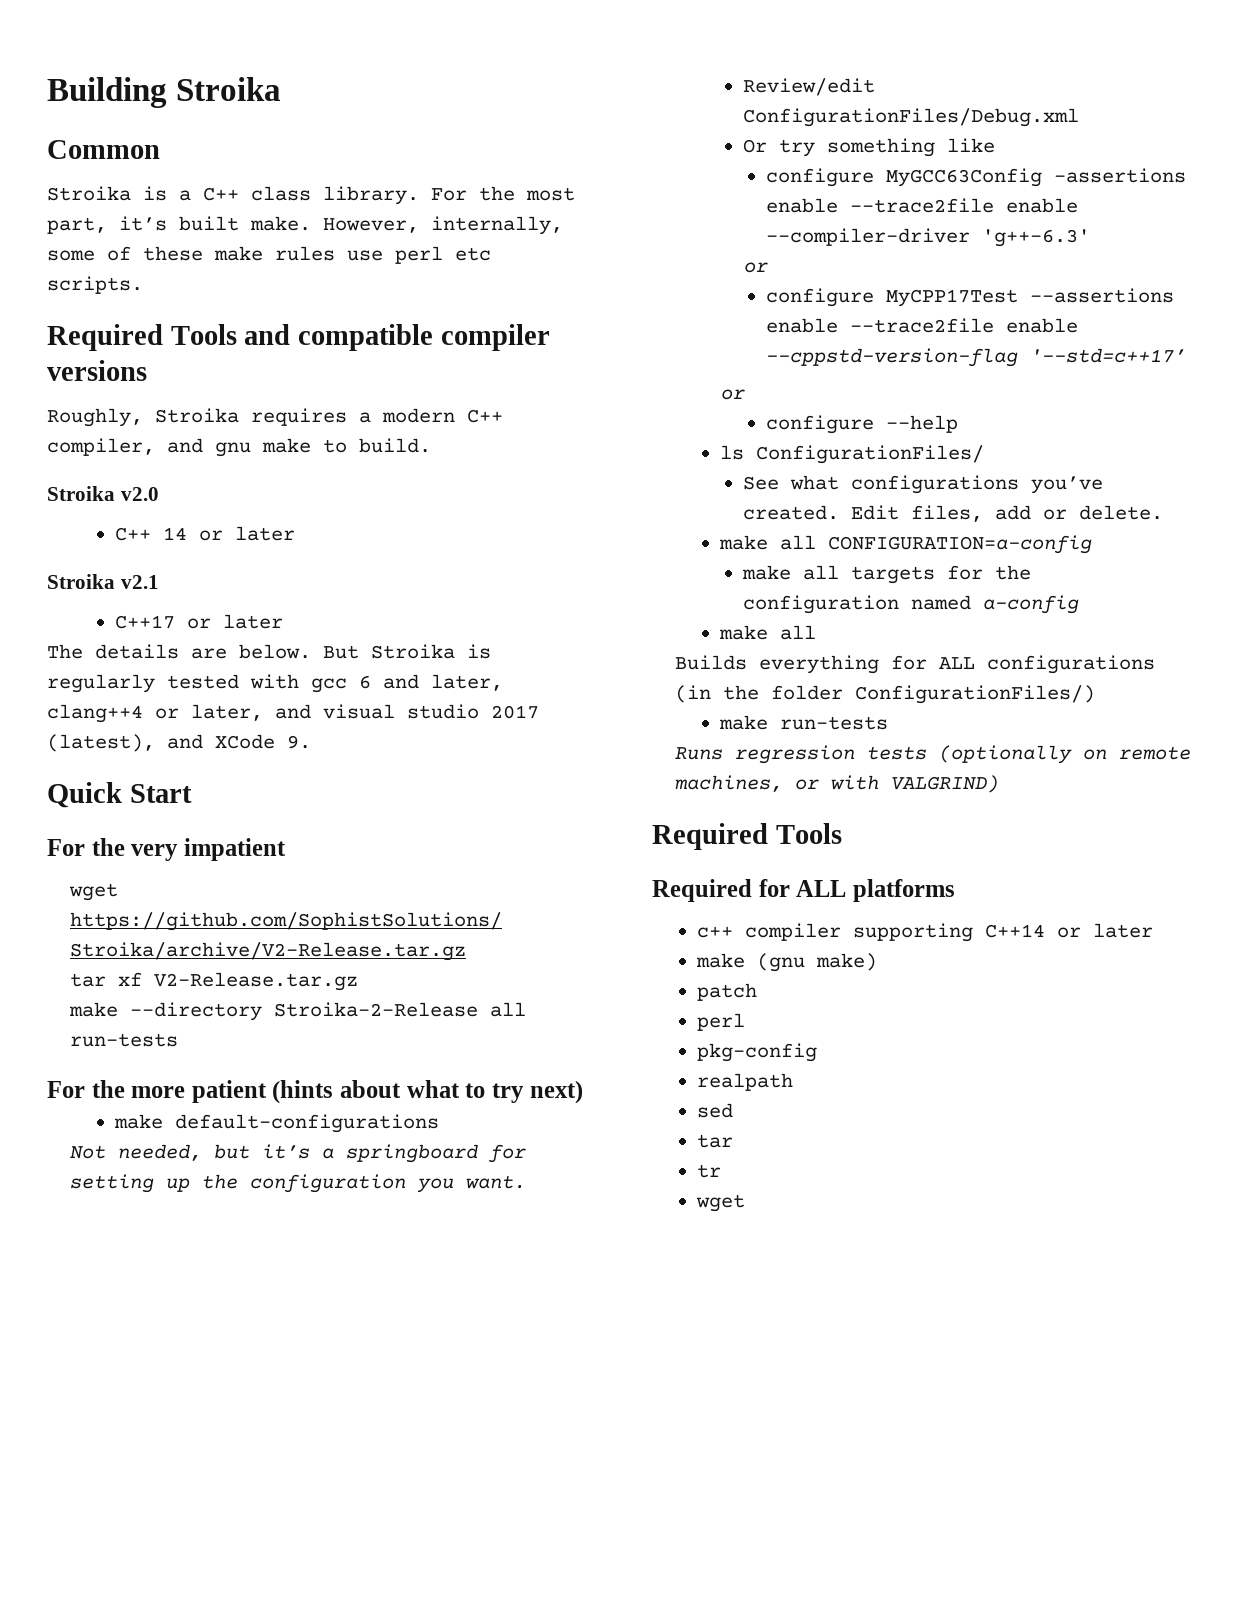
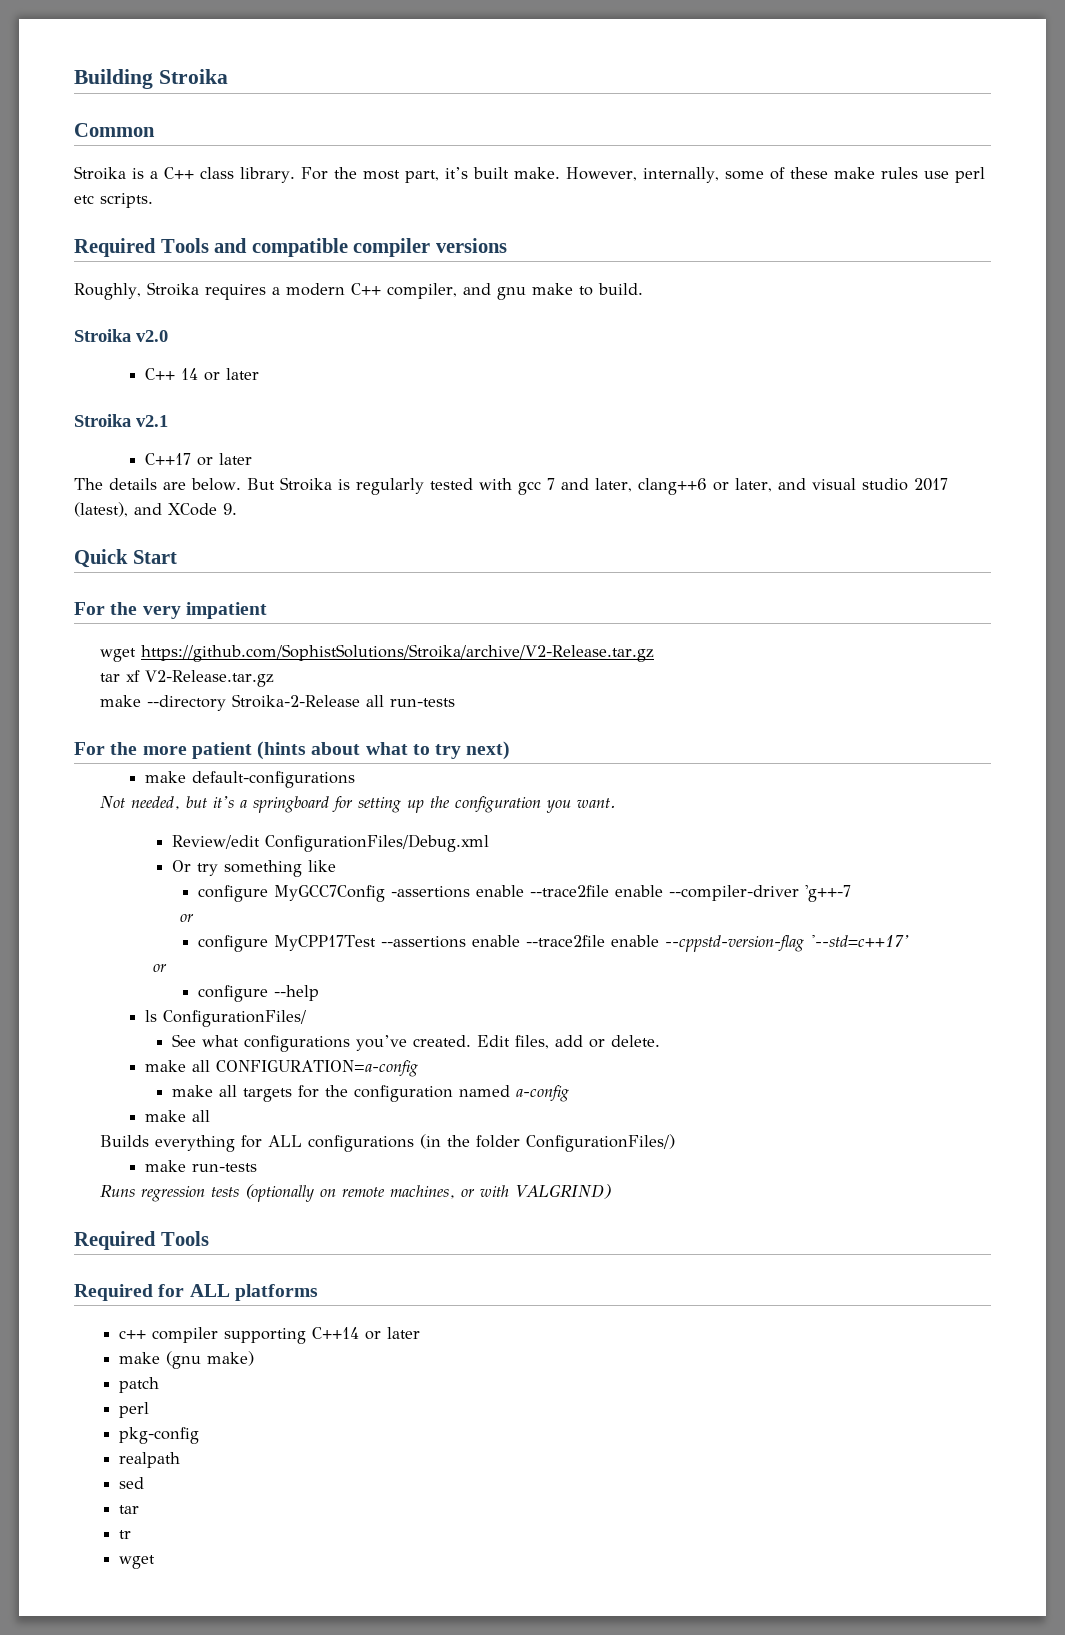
- But Stroika is regularly tested with gcc 6 and later, clang++4 or later, and visual studio 2017 (latest), and XCode 9.
+ But Stroika is regularly tested with gcc 7 and later, clang++6 or later, and visual studio 2017 (latest), and XCode 9.
- configure MyGCC63Config -assertions enable --trace2file enable --compiler-driver 'g++-6.3'
+ configure MyGCC7Config -assertions enable --trace2file enable --compiler-driver 'g++-7

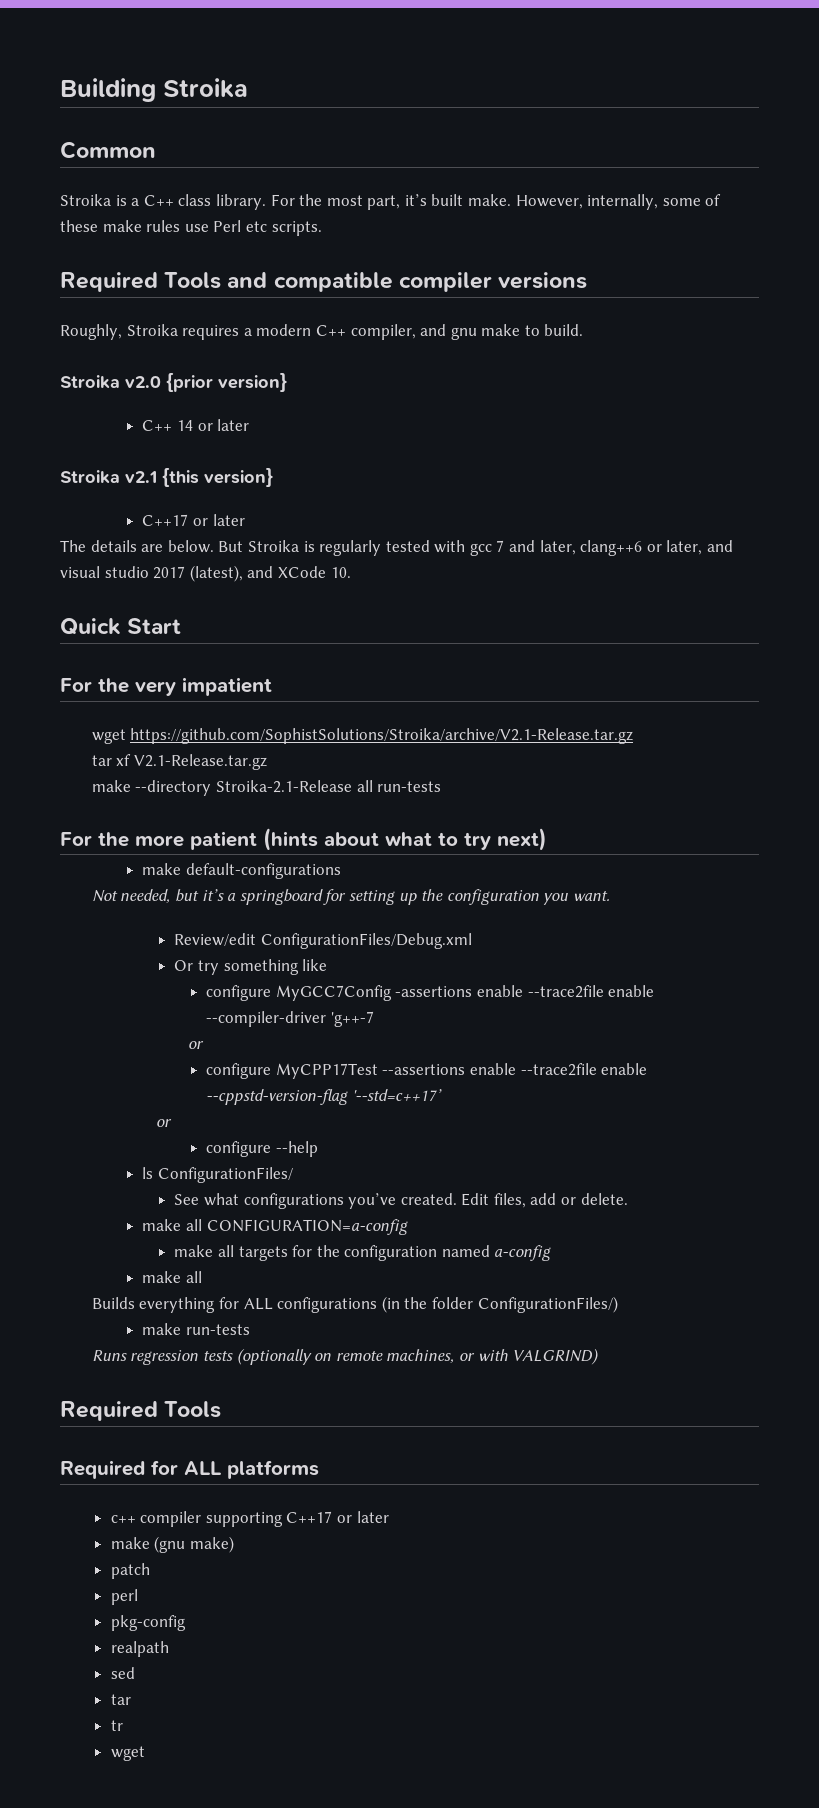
- However, internally, some of these make rules use perl etc scripts.
+ However, internally, some of these make rules use Perl etc scripts.
- Stroika v2.0
+ Stroika v2.0 {prior version}
- Stroika v2.1
+ Stroika v2.1 {this version}
- But Stroika is regularly tested with gcc 7 and later, clang++6 or later, and visual studio 2017 (latest), and XCode 9.
+ But Stroika is regularly tested with gcc 7 and later, clang++6 or later, and visual studio 2017 (latest), and XCode 10.
- wget https://github.com/SophistSolutions/Stroika/archive/V2-Release.tar.gz
+ wget https://github.com/SophistSolutions/Stroika/archive/V2.1-Release.tar.gz
- tar xf V2-Release.tar.gz
+ tar xf V2.1-Release.tar.gz
- make --directory Stroika-2-Release all run-tests
+ make --directory Stroika-2.1-Release all run-tests
- c++ compiler supporting C++14 or later
+ c++ compiler supporting C++17 or later

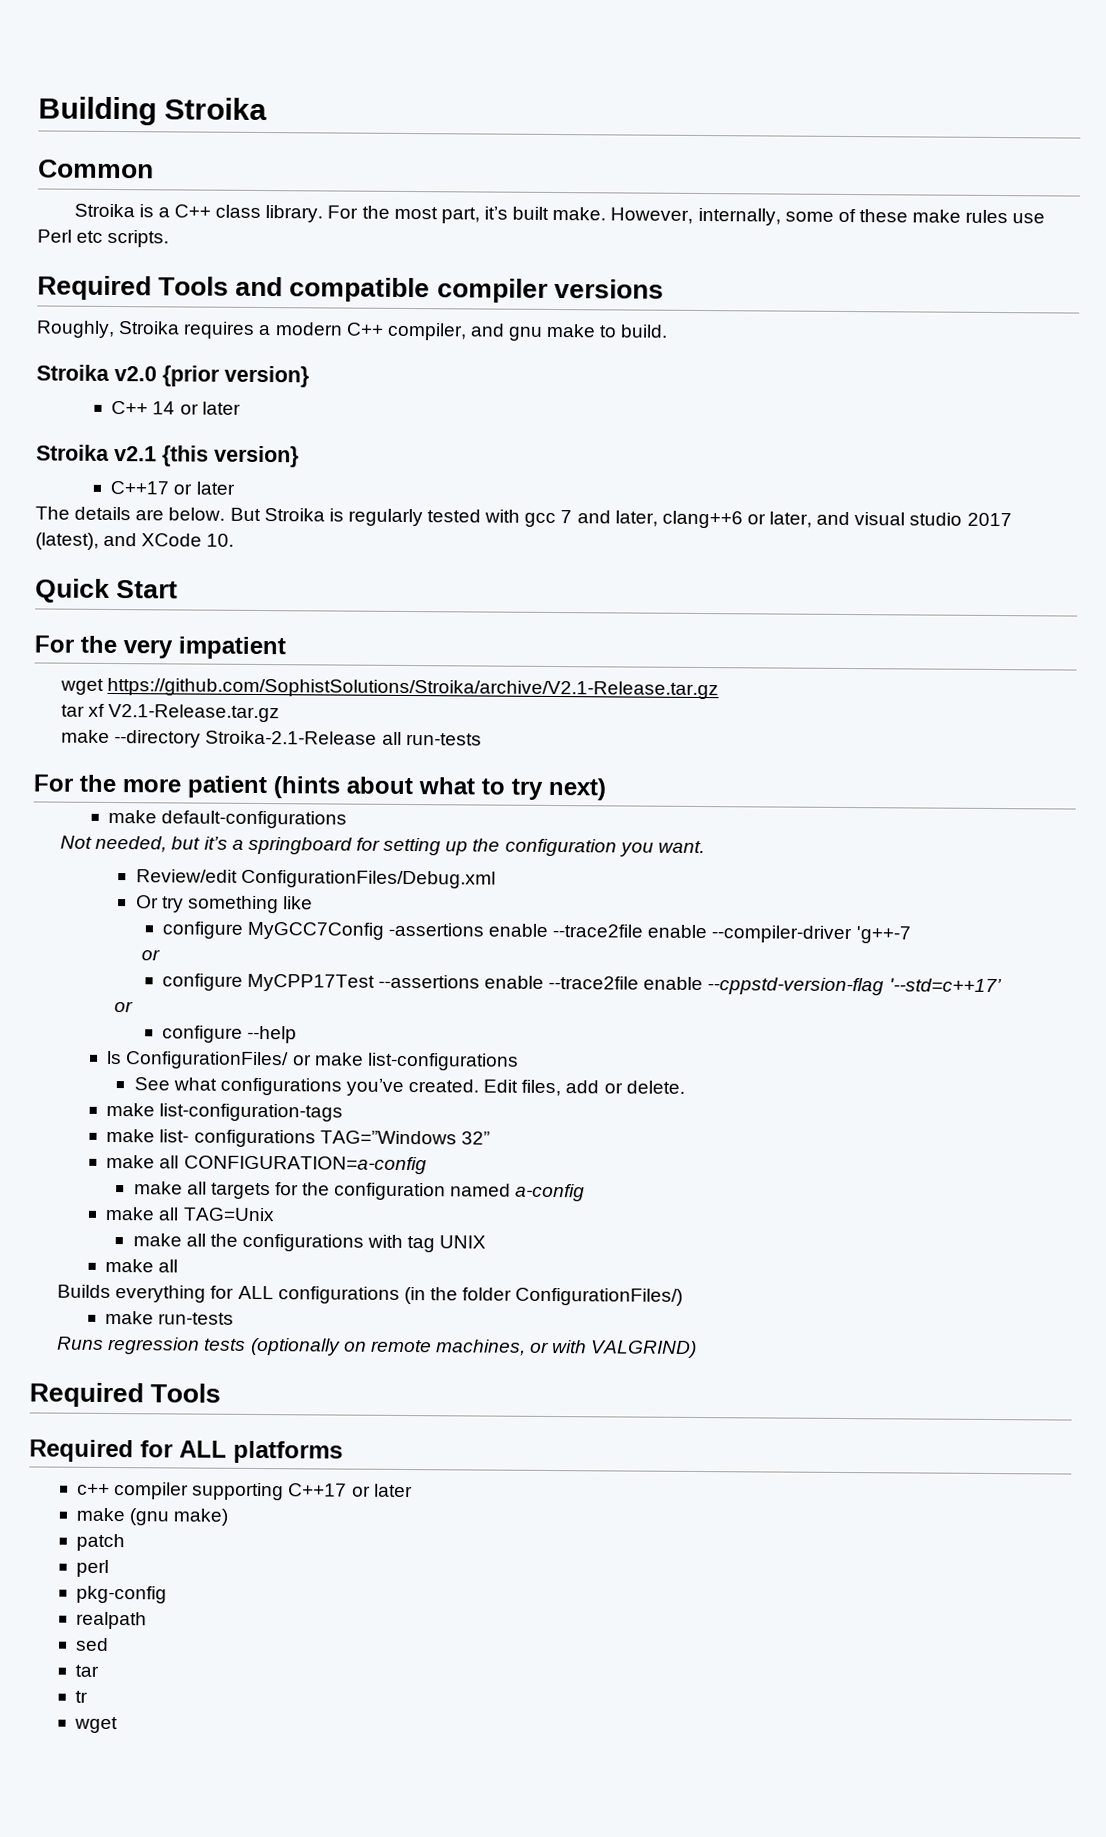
- ls ConfigurationFiles/
+ ls ConfigurationFiles/ or make list-configurations
+ make list-configuration-tags
+ make list- configurations TAG=”Windows 32”
+ make all TAG=Unix
+ make all the configurations with tag UNIX

